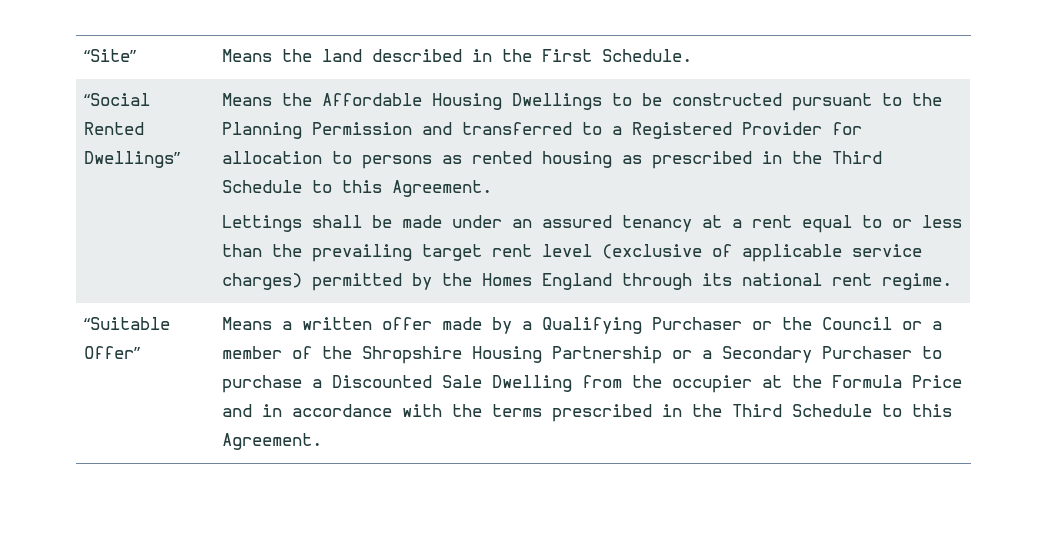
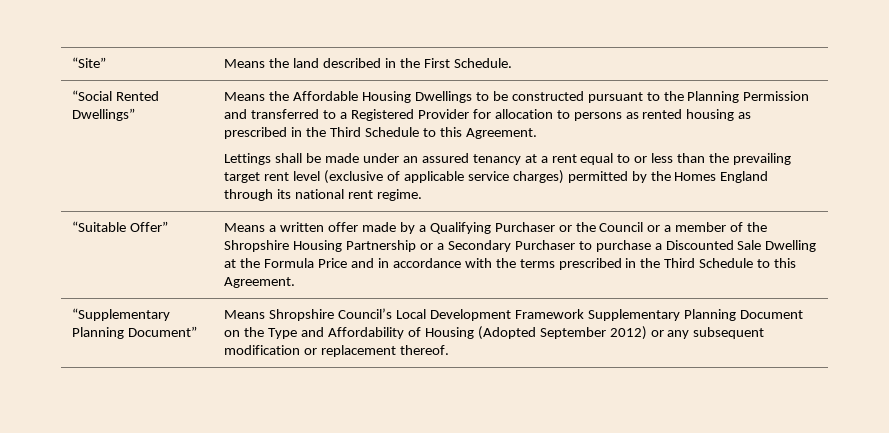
- Means a written offer made by a Qualifying Purchaser or the Council or a member of the Shropshire Housing Partnership or a Secondary Purchaser to purchase a Discounted Sale Dwelling from the occupier at the Formula Price and in accordance with the terms prescribed in the Third Schedule to this Agreement.
+ Means a written offer made by a Qualifying Purchaser or the Council or a member of the Shropshire Housing Partnership or a Secondary Purchaser to purchase a Discounted Sale Dwelling at the Formula Price and in accordance with the terms prescribed in the Third Schedule to this Agreement.
+ “Supplementary Planning Document” | Means Shropshire Council’s Local Development Framework Supplementary Planning Document on the Type and Affordability of Housing (Adopted September 2012) or any subsequent modification or replacement thereof.

